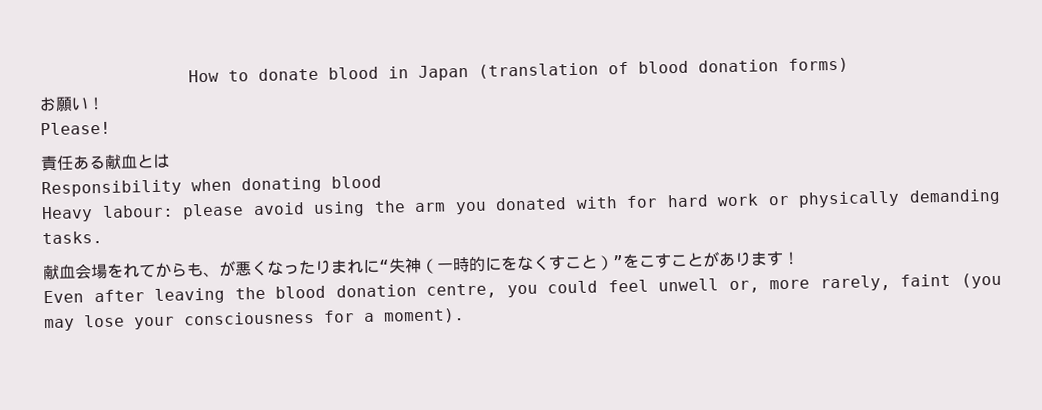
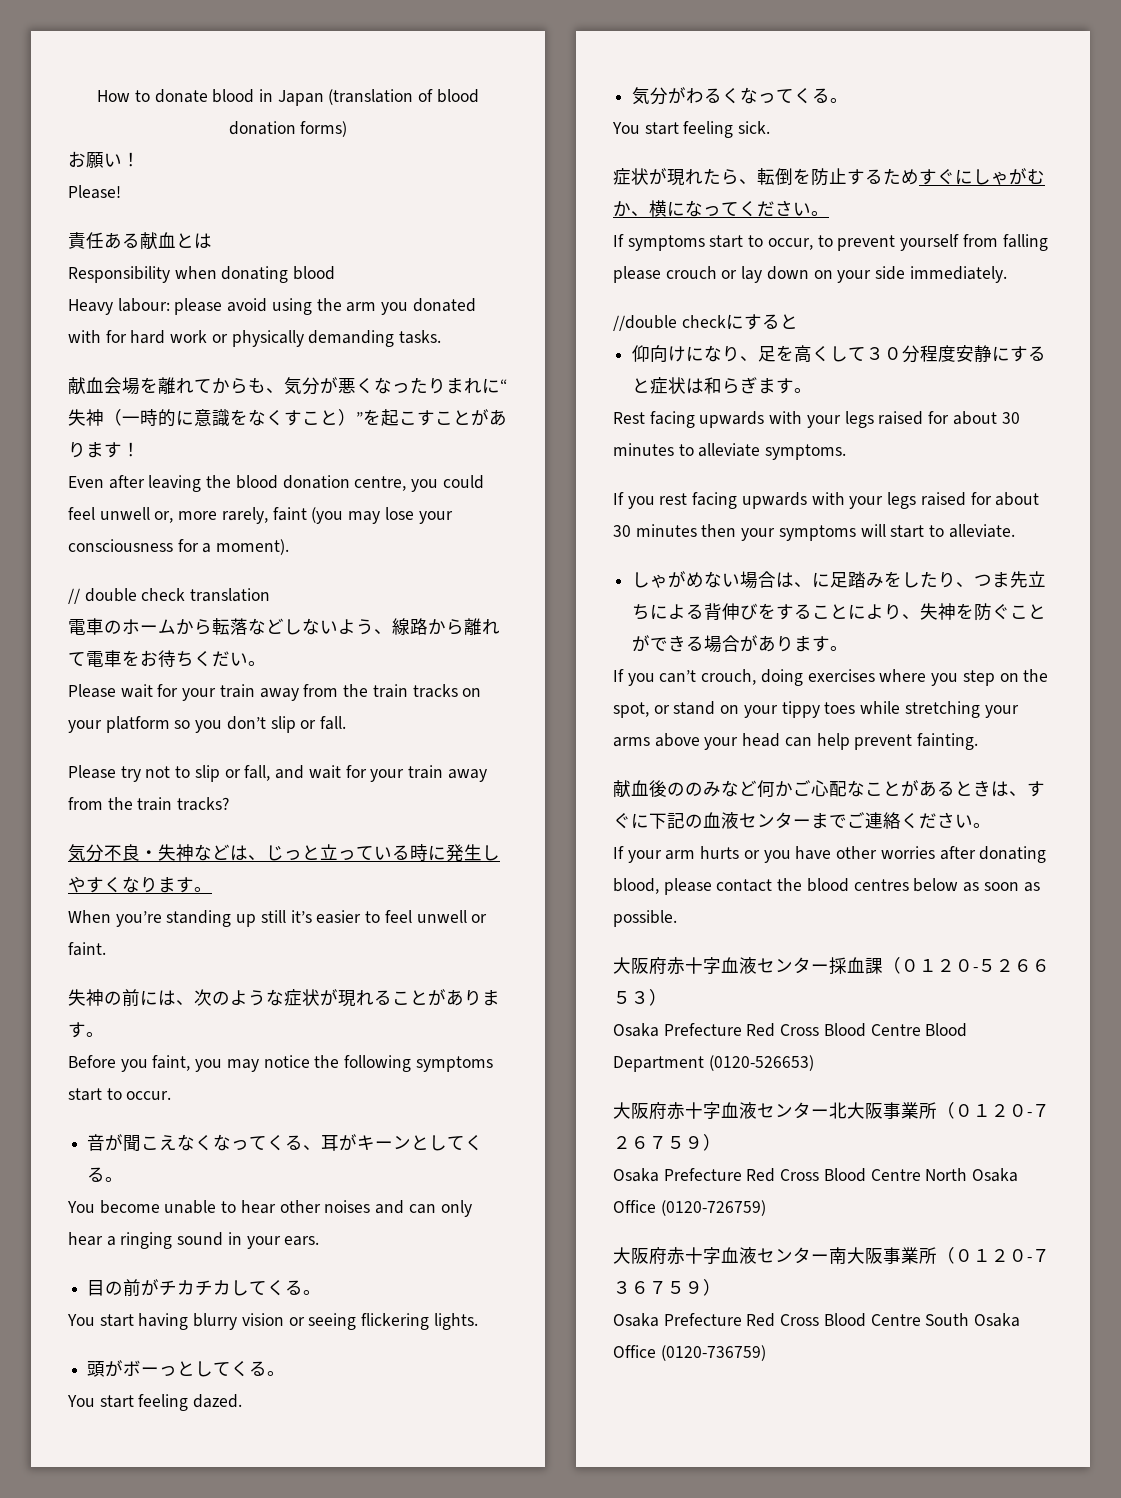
- 献血会場をれてからも、が悪くなったりまれに“失神（一時的にをなくすこと）”をこすことがあります！
+ 献血会場を離れてからも、気分が悪くなったりまれに“失神（一時的に意識をなくすこと）”を起こすことがあります！
+ // double check translation
+ 電車のホームから転落などしないよう、線路から離れて電車をお待ちくだい。
+ Please wait for your train away from the train tracks on your platform so you don’t slip or fall.
+ Please try not to slip or fall, and wait for your train away from the train tracks?
+ 気分不良・失神などは、じっと立っている時に発生しやすくなります。
+ When you’re standing up still it’s easier to feel unwell or faint.
+ 失神の前には、次のような症状が現れることがあります。
+ Before you faint, you may notice the following symptoms start to occur.
+ 音が聞こえなくなってくる、耳がキーンとしてくる。
+ You become unable to hear other noises and can only hear a ringing sound in your ears.
+ 目の前がチカチカしてくる。
+ You start having blurry vision or seeing flickering lights.
+ 頭がボーっとしてくる。
+ You start feeling dazed.
+ 気分がわるくなってくる。
+ You start feeling sick.
+ 症状が現れたら、転倒を防止するためすぐにしゃがむか、横になってください。
+ If symptoms start to occur, to prevent yourself from falling please crouch or lay down on your side immediately.
+ //double checkにすると
+ 仰向けになり、足を高くして３０分程度安静にすると症状は和らぎます。
+ Rest facing upwards with your legs raised for about 30 minutes to alleviate symptoms.
+ If you rest facing upwards with your legs raised for about 30 minutes then your symptoms will start to alleviate.
+ しゃがめない場合は、に足踏みをしたり、つま先立ちによる背伸びをすることにより、失神を防ぐことができる場合があります。
+ If you can’t crouch, doing exercises where you step on the spot, or stand on your tippy toes while stretching your arms above your head can help prevent fainting.
+ 献血後ののみなど何かご心配なことがあるときは、すぐに下記の血液センターまでご連絡ください。
+ If your arm hurts or you have other worries after donating blood, please contact the blood centres below as soon as possible.
+ 大阪府赤十字血液センター採血課（０１２０‐５２６６５３）
+ Osaka Prefecture Red Cross Blood Centre Blood Department (0120-526653)
+ 大阪府赤十字血液センター北大阪事業所（０１２０‐７２６７５９）
+ Osaka Prefecture Red Cross Blood Centre North Osaka Office (0120-726759)
+ 大阪府赤十字血液センター南大阪事業所（０１２０‐７３６７５９）
+ Osaka Prefecture Red Cross Blood Centre South Osaka Office (0120-736759)

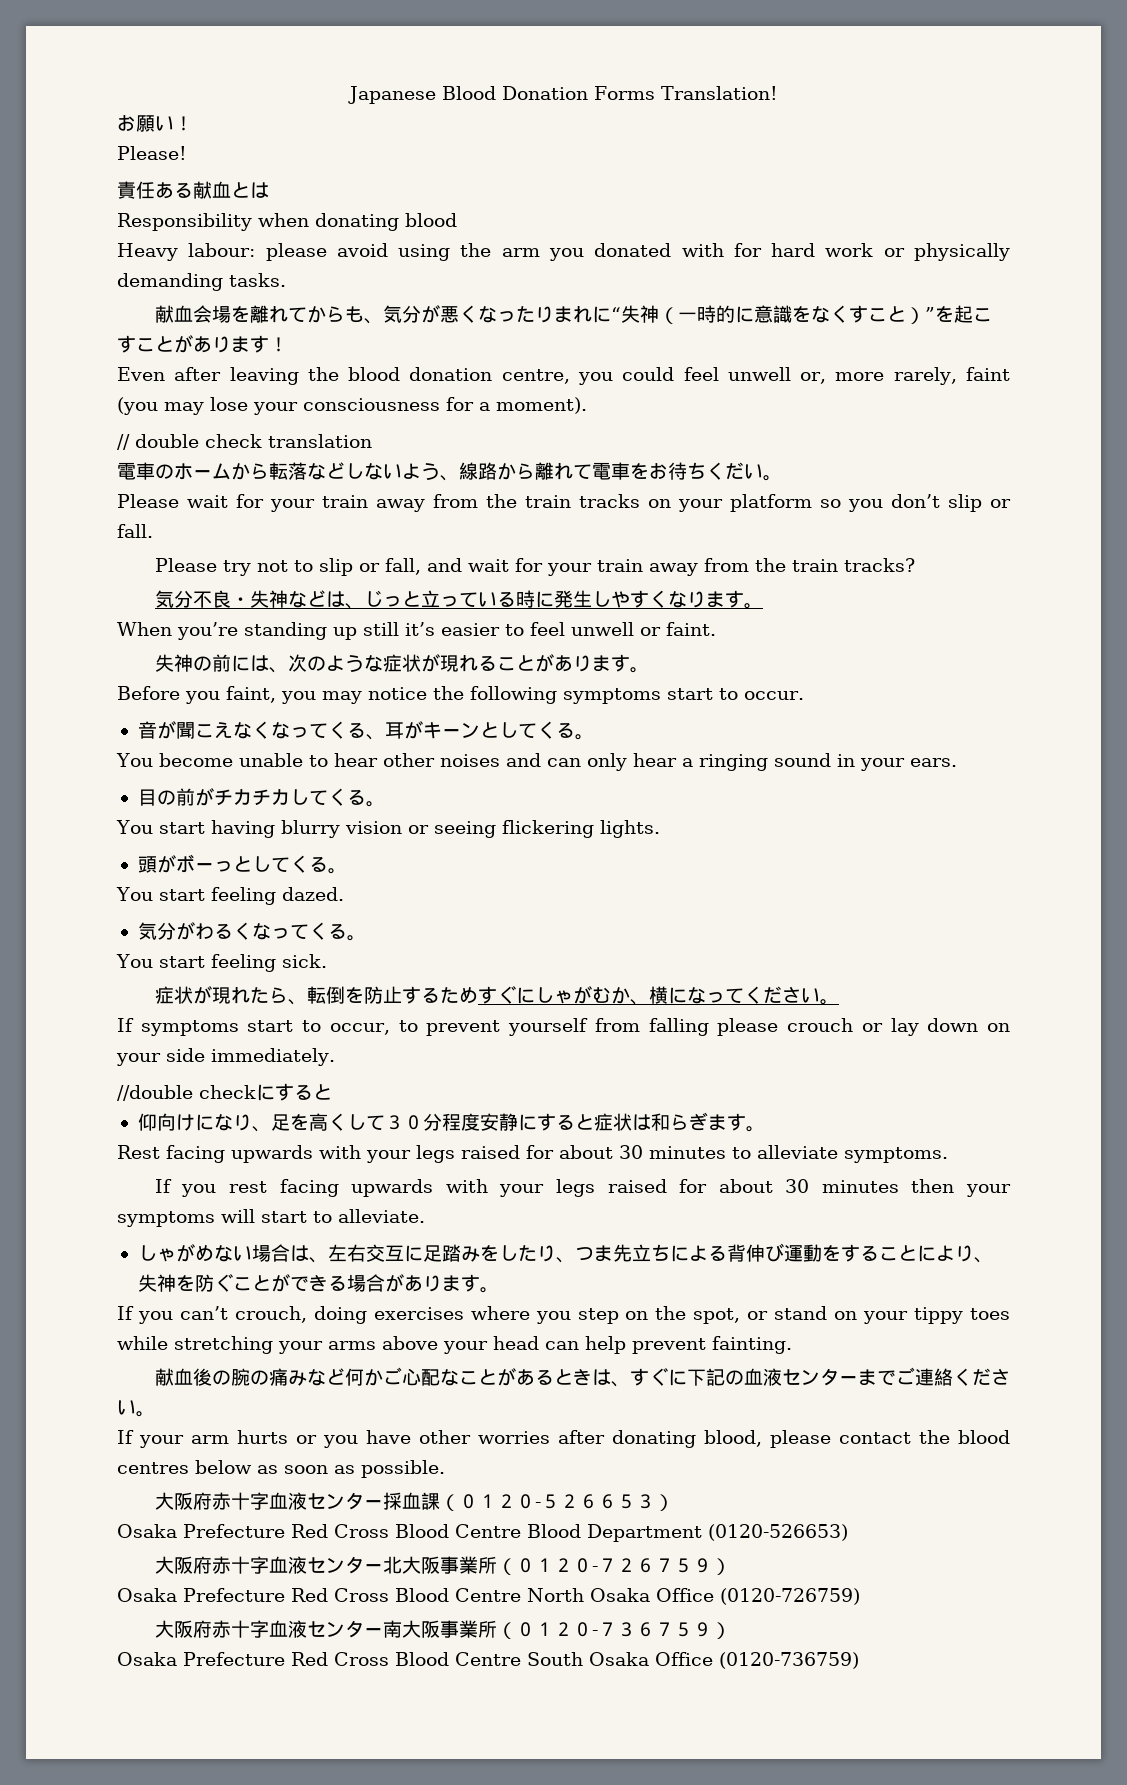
- How to donate blood in Japan (translation of blood donation forms)
+ Japanese Blood Donation Forms Translation!
- しゃがめない場合は、に足踏みをしたり、つま先立ちによる背伸びをすることにより、失神を防ぐことができる場合があります。
+ しゃがめない場合は、左右交互に足踏みをしたり、つま先立ちによる背伸び運動をすることにより、失神を防ぐことができる場合があります。
- 献血後ののみなど何かご心配なことがあるときは、すぐに下記の血液センターまでご連絡ください。
+ 献血後の腕の痛みなど何かご心配なことがあるときは、すぐに下記の血液センターまでご連絡ください。

